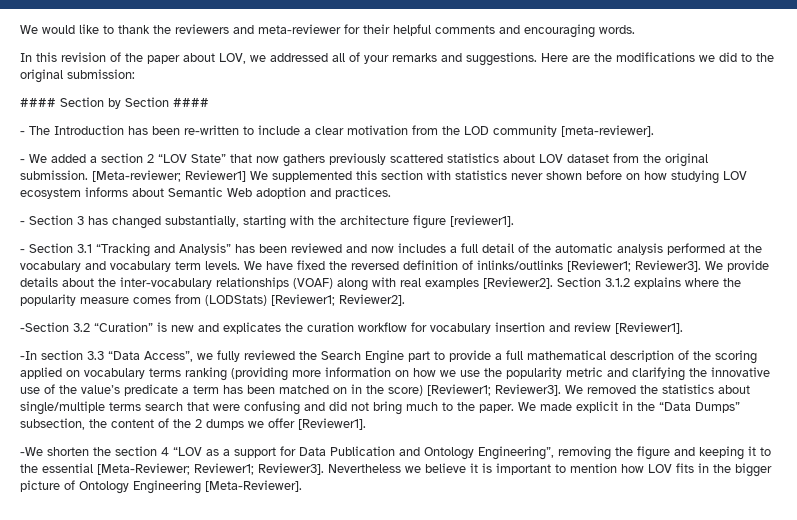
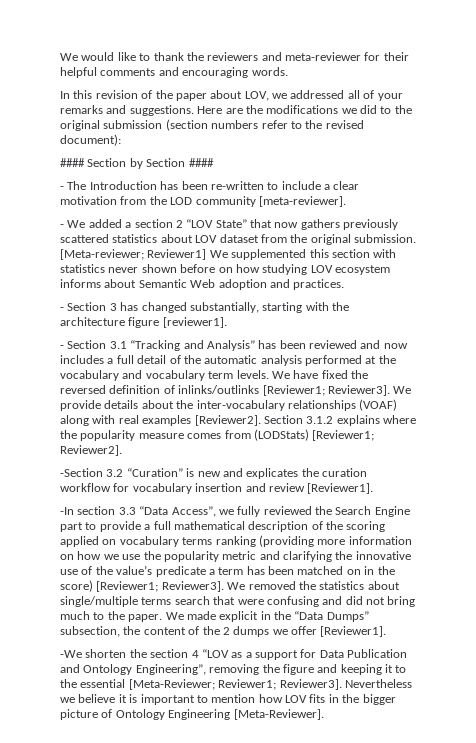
- Here are the modifications we did to the original submission:
+ Here are the modifications we did to the original submission (section numbers refer to the revised document):

